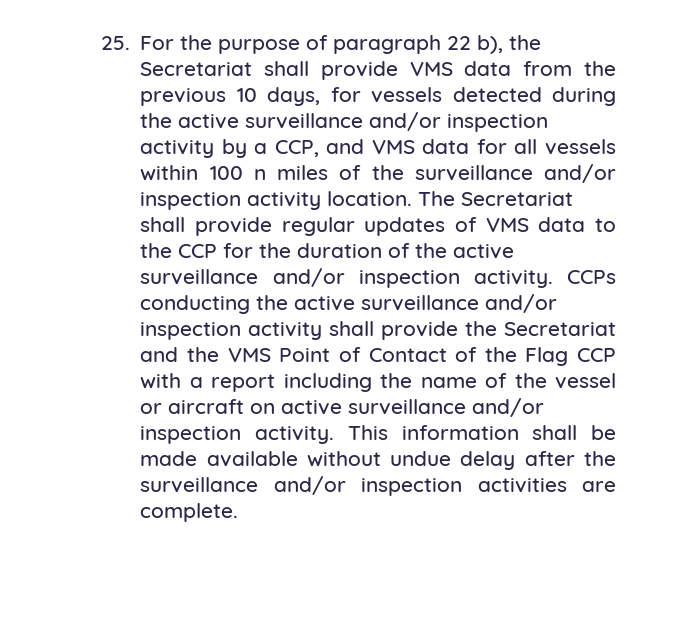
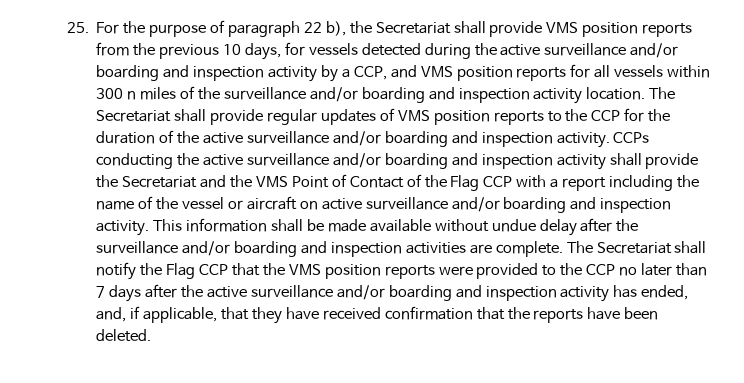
- 25. For the purpose of paragraph 22 b), the Secretariat shall provide VMS data from the previous 10 days, for vessels detected during the active surveillance and/or inspection activity by a CCP, and VMS data for all vessels within 100 n miles of the surveillance and/or inspection activity location.
+ 25. For the purpose of paragraph 22 b), the Secretariat shall provide VMS position reports from the previous 10 days, for vessels detected during the active surveillance and/or boarding and inspection activity by a CCP, and VMS position reports for all vessels within 300 n miles of the surveillance and/or boarding and inspection activity location.
- The Secretariat shall provide regular updates of VMS data to the CCP for the duration of the active surveillance and/or inspection activity.
+ The Secretariat shall provide regular updates of VMS position reports to the CCP for the duration of the active surveillance and/or boarding and inspection activity.
- CCPs conducting the active surveillance and/or inspection activity shall provide the Secretariat and the VMS Point of Contact of the Flag CCP with a report including the name of the vessel or aircraft on active surveillance and/or inspection activity.
+ CCPs conducting the active surveillance and/or boarding and inspection activity shall provide the Secretariat and the VMS Point of Contact of the Flag CCP with a report including the name of the vessel or aircraft on active surveillance and/or boarding and inspection activity.
- This information shall be made available without undue delay after the surveillance and/or inspection activities are complete.
+ This information shall be made available without undue delay after the surveillance and/or boarding and inspection activities are complete.
+ The Secretariat shall notify the Flag CCP that the VMS position reports were provided to the CCP no later than 7 days after the active surveillance and/or boarding and inspection activity has ended, and, if applicable, that they have received confirmation that the reports have been deleted.

